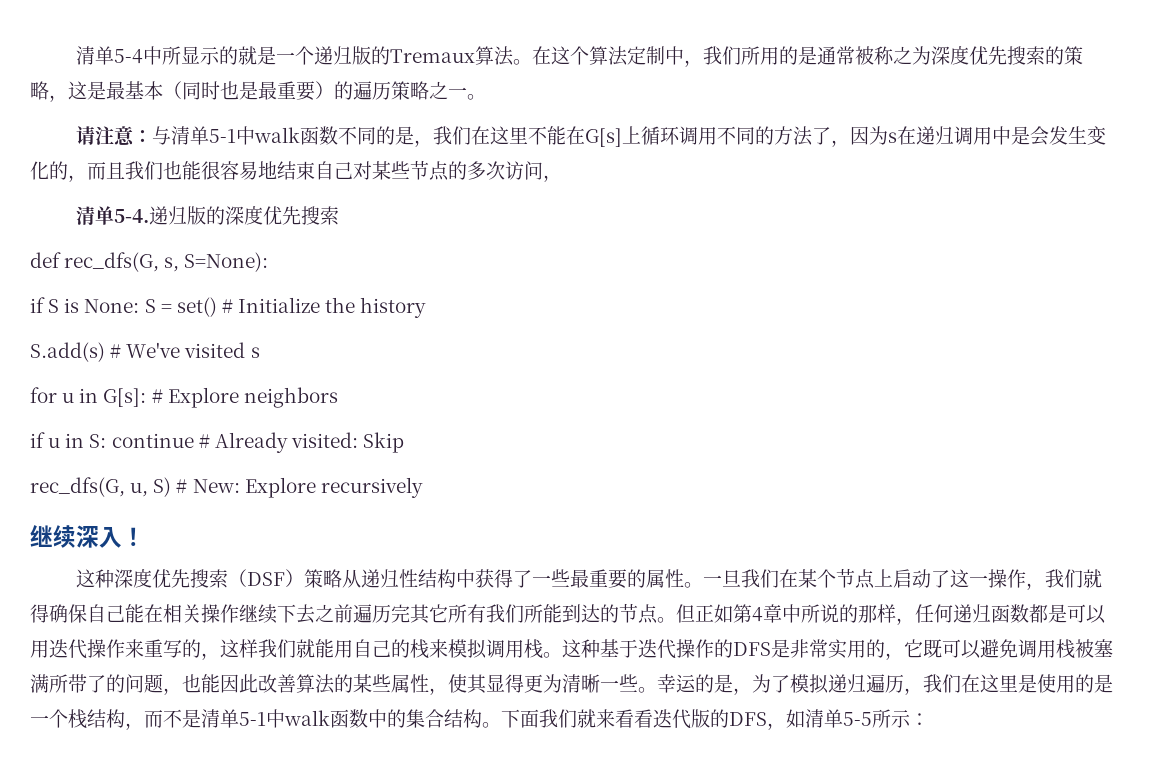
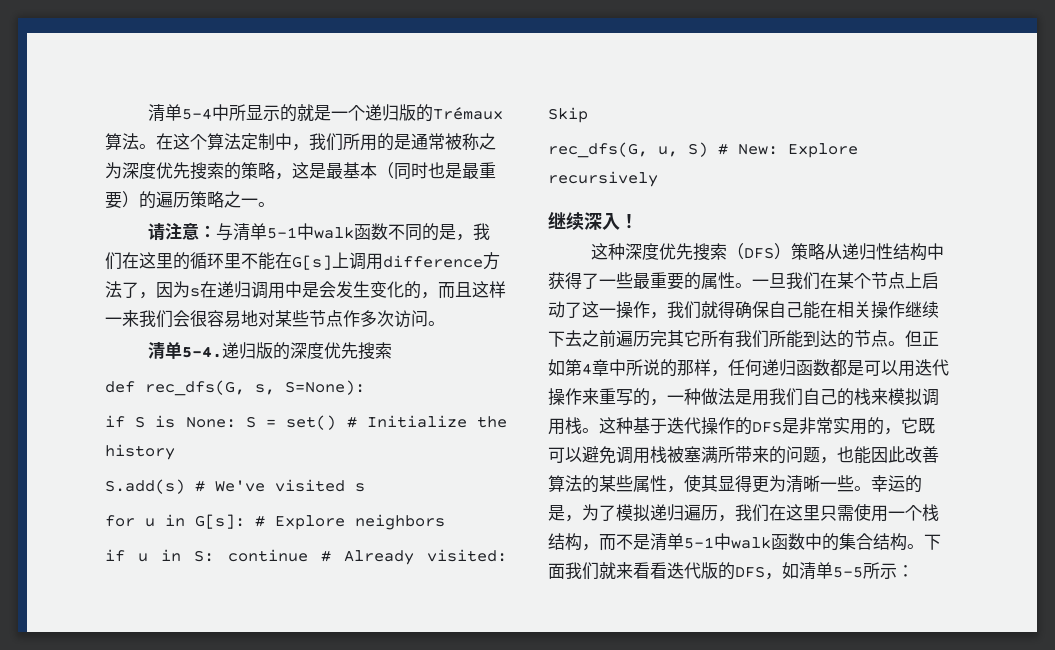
- 清单5-4中所显示的就是一个递归版的Tremaux算法。
+ 清单5-4中所显示的就是一个递归版的Trémaux算法。
- 请注意：与清单5-1中walk函数不同的是，我们在这里不能在G[s]上循环调用不同的方法了，因为s在递归调用中是会发生变化的，而且我们也能很容易地结束自己对某些节点的多次访问，
+ 请注意：与清单5-1中walk函数不同的是，我们在这里的循环里不能在G[s]上调用difference方法了，因为s在递归调用中是会发生变化的，而且这样一来我们会很容易地对某些节点作多次访问。
- 这种深度优先搜索（DSF）策略从递归性结构中获得了一些最重要的属性。
+ 这种深度优先搜索（DFS）策略从递归性结构中获得了一些最重要的属性。
- 但正如第4章中所说的那样，任何递归函数都是可以用迭代操作来重写的，这样我们就能用自己的栈来模拟调用栈。
+ 但正如第4章中所说的那样，任何递归函数都是可以用迭代操作来重写的，一种做法是用我们自己的栈来模拟调用栈。
- 这种基于迭代操作的DFS是非常实用的，它既可以避免调用栈被塞满所带了的问题，也能因此改善算法的某些属性，使其显得更为清晰一些。
+ 这种基于迭代操作的DFS是非常实用的，它既可以避免调用栈被塞满所带来的问题，也能因此改善算法的某些属性，使其显得更为清晰一些。
- 幸运的是，为了模拟递归遍历，我们在这里是使用的是一个栈结构，而不是清单5-1中walk函数中的集合结构。
+ 幸运的是，为了模拟递归遍历，我们在这里只需使用一个栈结构，而不是清单5-1中walk函数中的集合结构。

